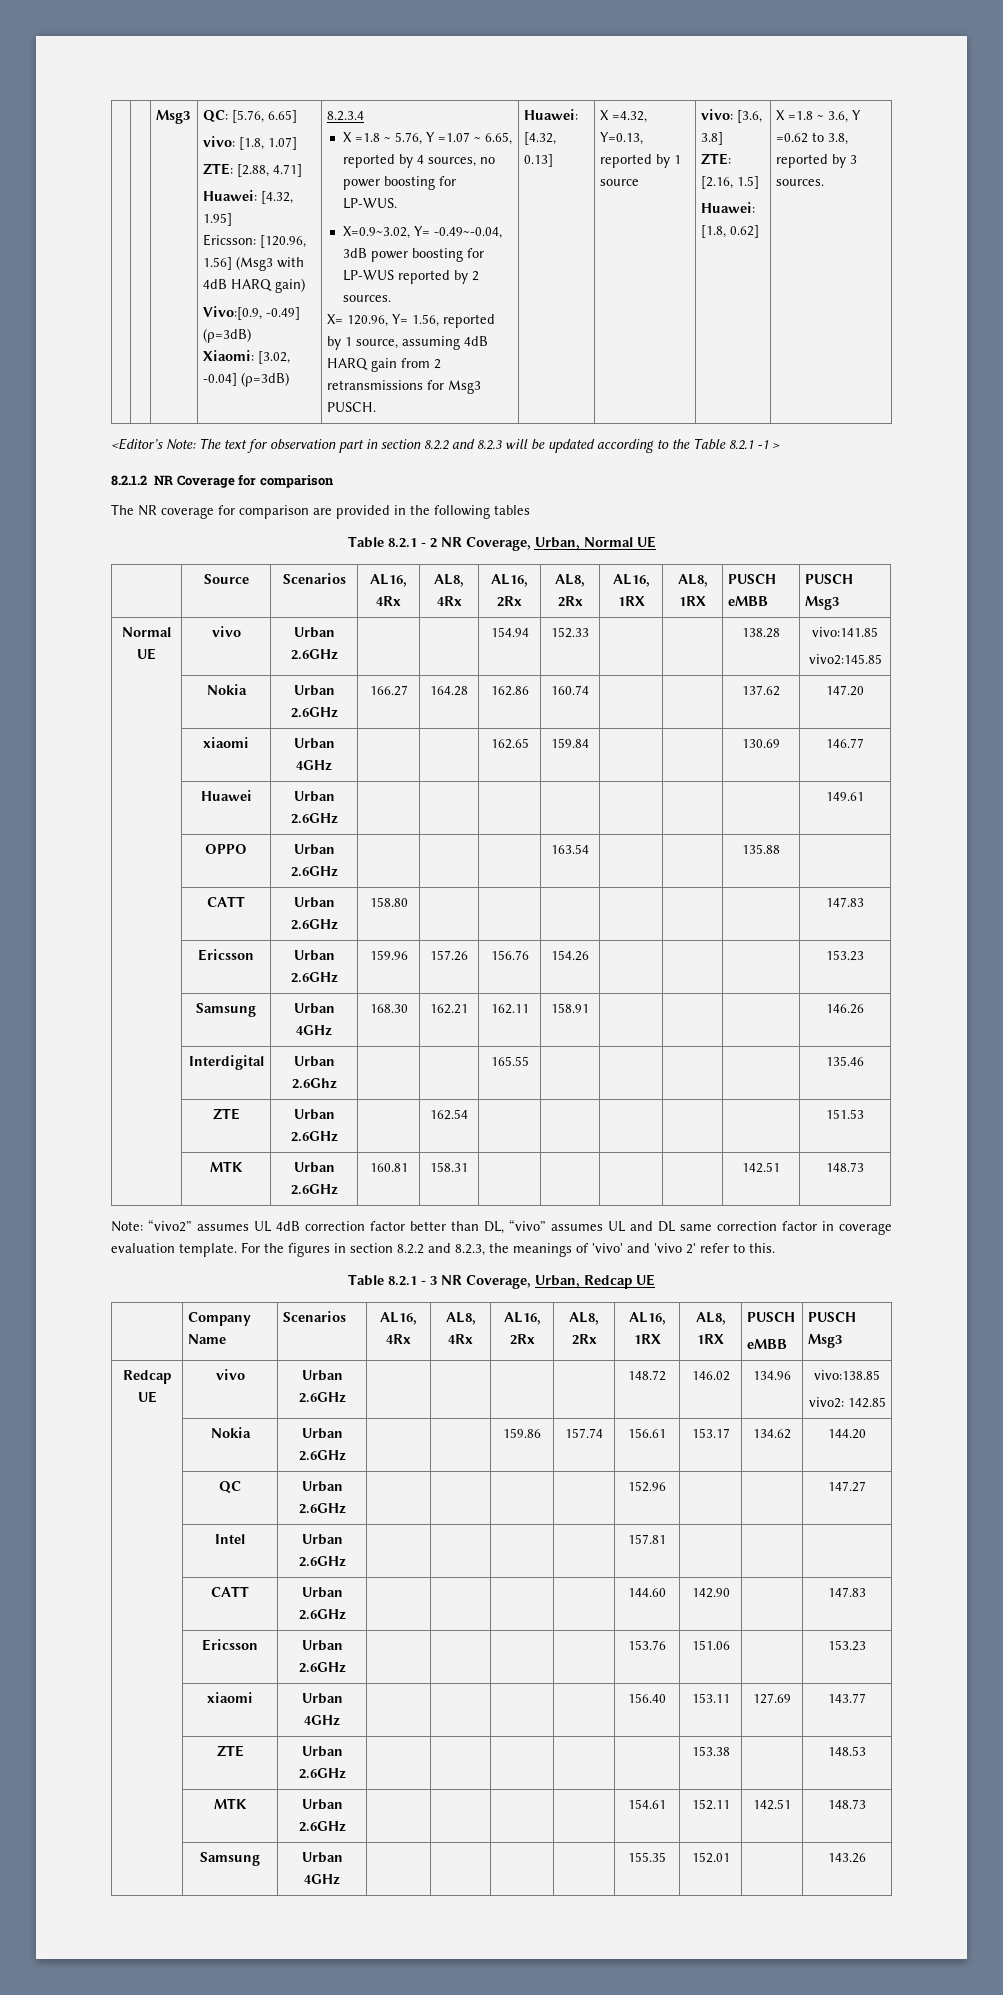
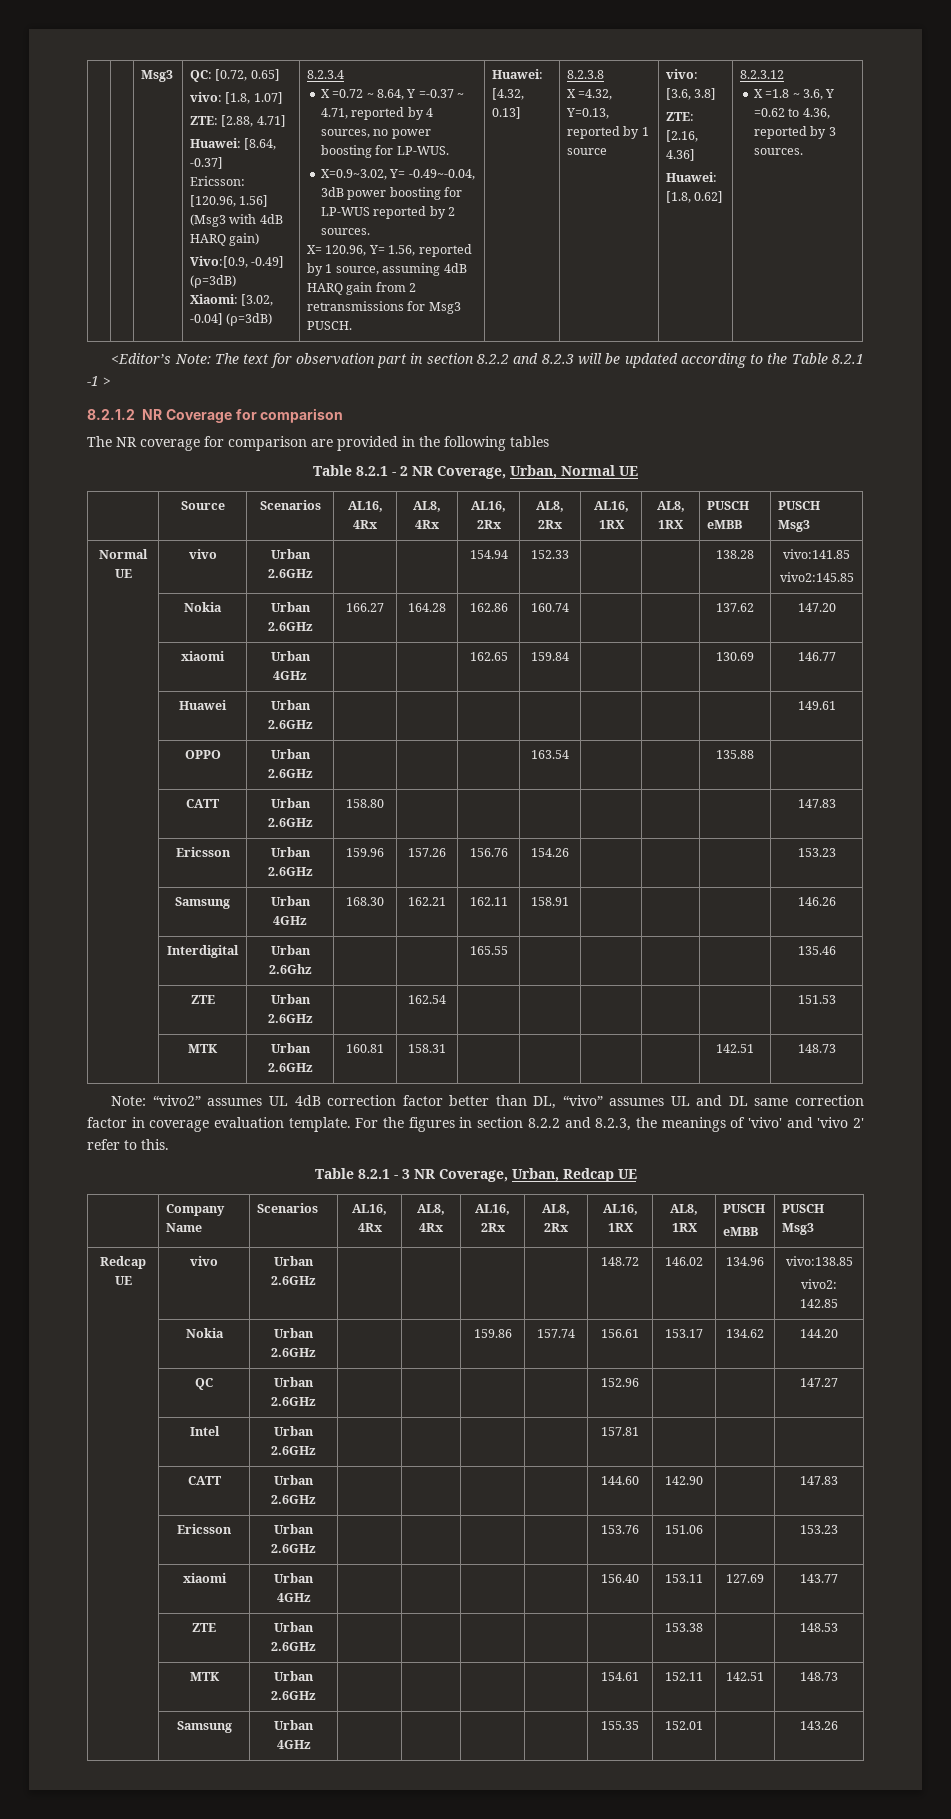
- QC: [5.76, 6.65]
+ QC: [0.72, 0.65]
- Huawei: [4.32, 1.95]
+ Huawei: [8.64, -0.37]
- X =1.8 ~ 5.76, Y =1.07 ~ 6.65, reported by 4 sources, no power boosting for LP-WUS.
+ X =0.72 ~ 8.64, Y =-0.37 ~ 4.71, reported by 4 sources, no power boosting for LP-WUS.
+ 8.2.3.8
- ZTE: [2.16, 1.5]
+ ZTE: [2.16, 4.36]
+ 8.2.3.12
- X =1.8 ~ 3.6, Y =0.62 to 3.8, reported by 3 sources.
+ X =1.8 ~ 3.6, Y =0.62 to 4.36, reported by 3 sources.

